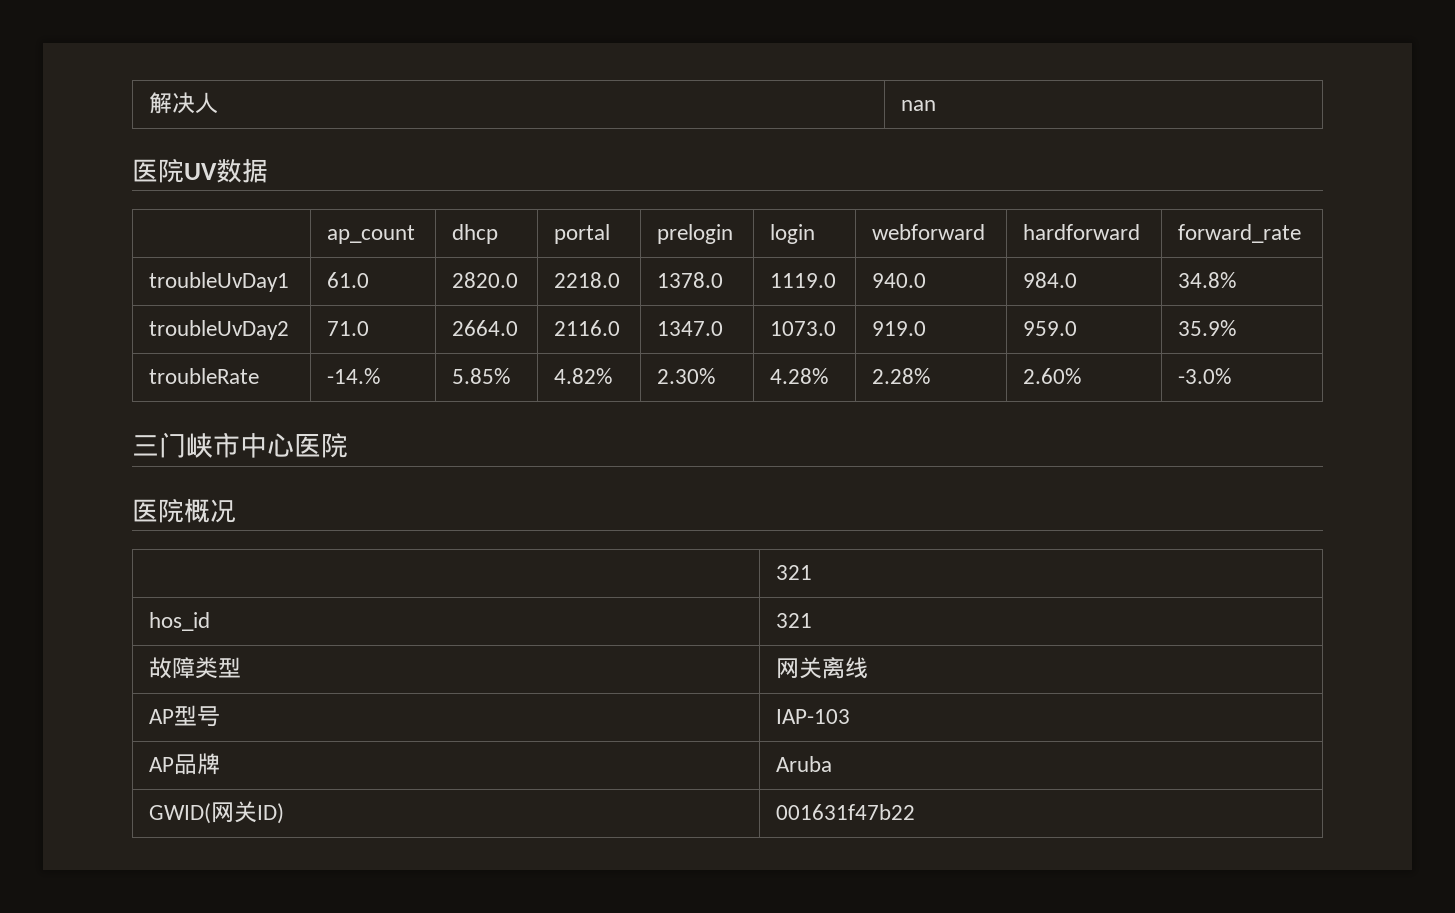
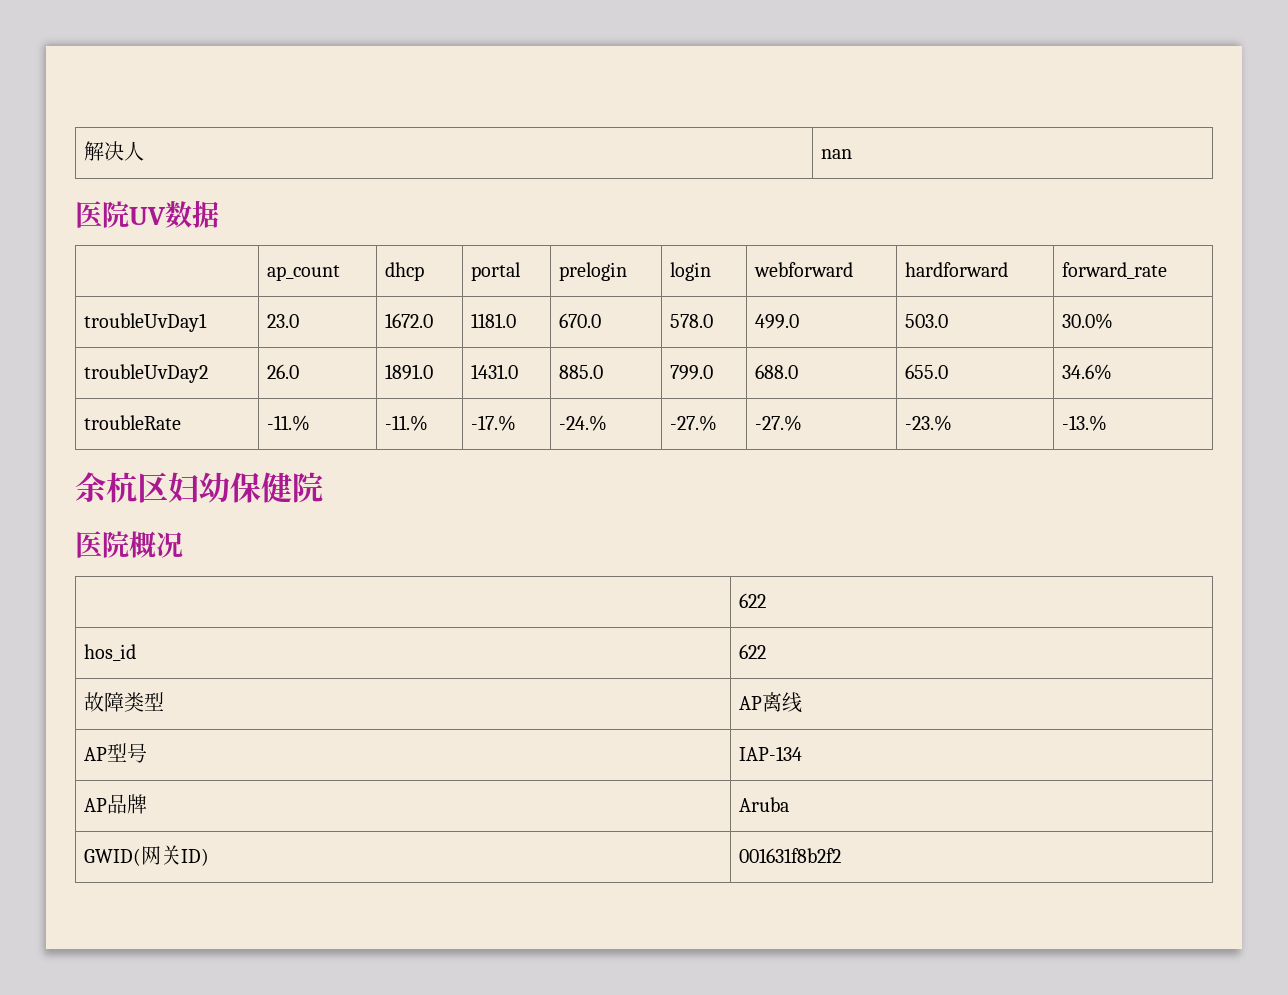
- troubleUvDay1 | 61.0 | 2820.0 | 2218.0 | 1378.0 | 1119.0 | 940.0 | 984.0 | 34.8%
- troubleUvDay2 | 71.0 | 2664.0 | 2116.0 | 1347.0 | 1073.0 | 919.0 | 959.0 | 35.9%
- troubleRate | -14.% | 5.85% | 4.82% | 2.30% | 4.28% | 2.28% | 2.60% | -3.0%
- 三门峡市中心医院
+ troubleUvDay1 | 23.0 | 1672.0 | 1181.0 | 670.0 | 578.0 | 499.0 | 503.0 | 30.0%
+ troubleUvDay2 | 26.0 | 1891.0 | 1431.0 | 885.0 | 799.0 | 688.0 | 655.0 | 34.6%
+ troubleRate | -11.% | -11.% | -17.% | -24.% | -27.% | -27.% | -23.% | -13.%
+ 余杭区妇幼保健院
  医院概况
- | 321
+ | 622
- hos_id | 321
+ hos_id | 622
- 故障类型 | 网关离线
+ 故障类型 | AP离线
- AP型号 | IAP-103
+ AP型号 | IAP-134
- GWID(网关ID) | 001631f47b22
+ GWID(网关ID) | 001631f8b2f2

